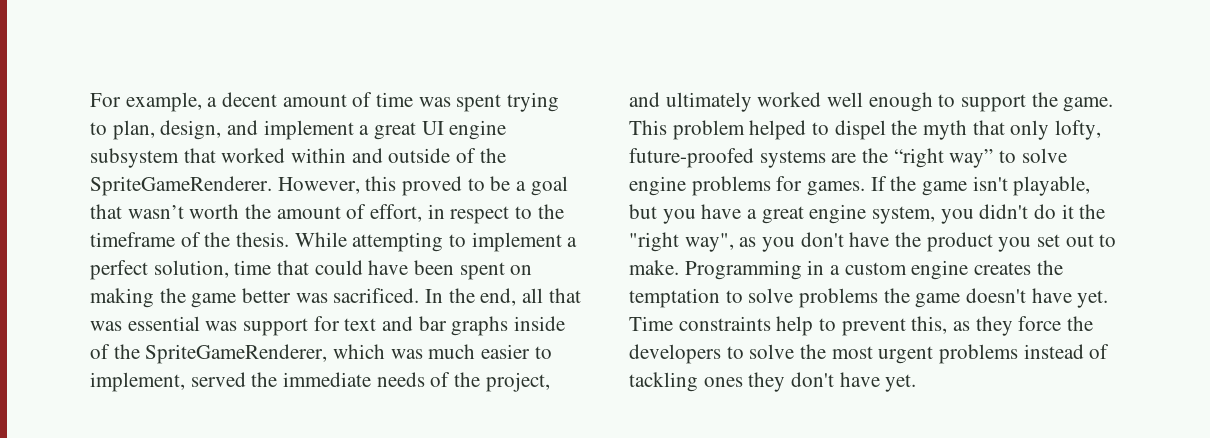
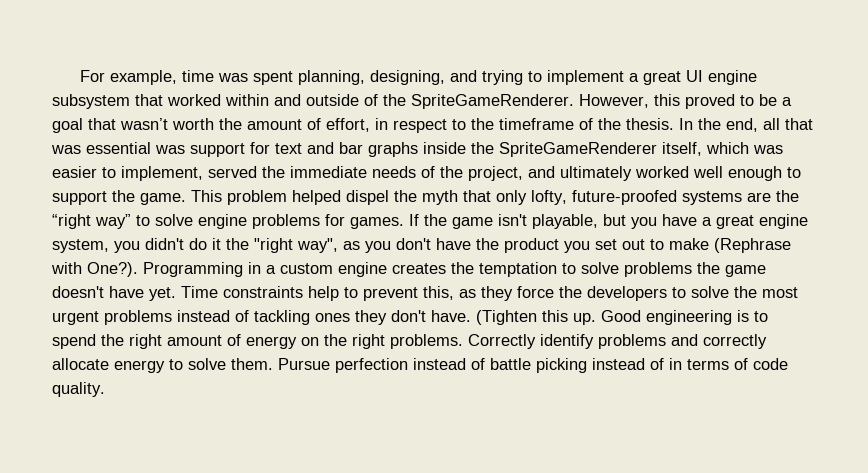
- For example, a decent amount of time was spent trying to plan, design, and implement a great UI engine subsystem that worked within and outside of the SpriteGameRenderer.
+ For example, time was spent planning, designing, and trying to implement a great UI engine subsystem that worked within and outside of the SpriteGameRenderer.
- While attempting to implement a perfect solution, time that could have been spent on making the game better was sacrificed.
- In the end, all that was essential was support for text and bar graphs inside of the SpriteGameRenderer, which was much easier to implement, served the immediate needs of the project, and ultimately worked well enough to support the game.
+ In the end, all that was essential was support for text and bar graphs inside the SpriteGameRenderer itself, which was easier to implement, served the immediate needs of the project, and ultimately worked well enough to support the game.
- This problem helped to dispel the myth that only lofty, future-proofed systems are the “right way” to solve engine problems for games.
+ This problem helped dispel the myth that only lofty, future-proofed systems are the “right way” to solve engine problems for games.
- If the game isn't playable, but you have a great engine system, you didn't do it the "right way", as you don't have the product you set out to make.
+ If the game isn't playable, but you have a great engine system, you didn't do it the "right way", as you don't have the product you set out to make (Rephrase with One?).
- Time constraints help to prevent this, as they force the developers to solve the most urgent problems instead of tackling ones they don't have yet.
+ Time constraints help to prevent this, as they force the developers to solve the most urgent problems instead of tackling ones they don't have. (Tighten this up. Good engineering is to spend the right amount of energy on the right problems. Correctly identify problems and correctly allocate energy to solve them. Pursue perfection instead of battle picking instead of in terms of code quality.

